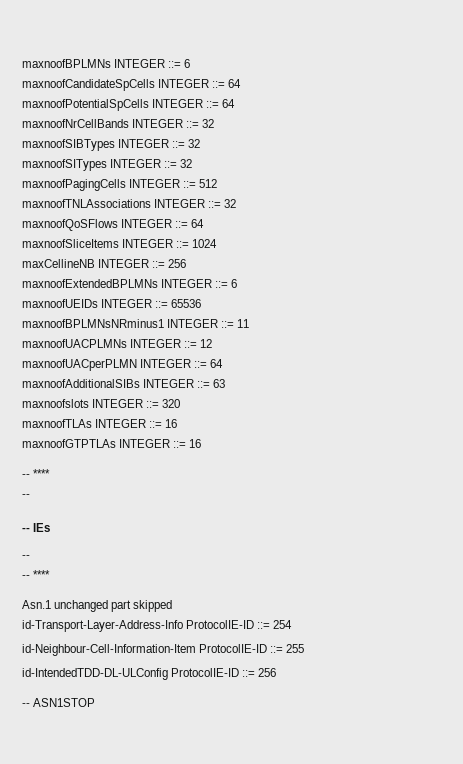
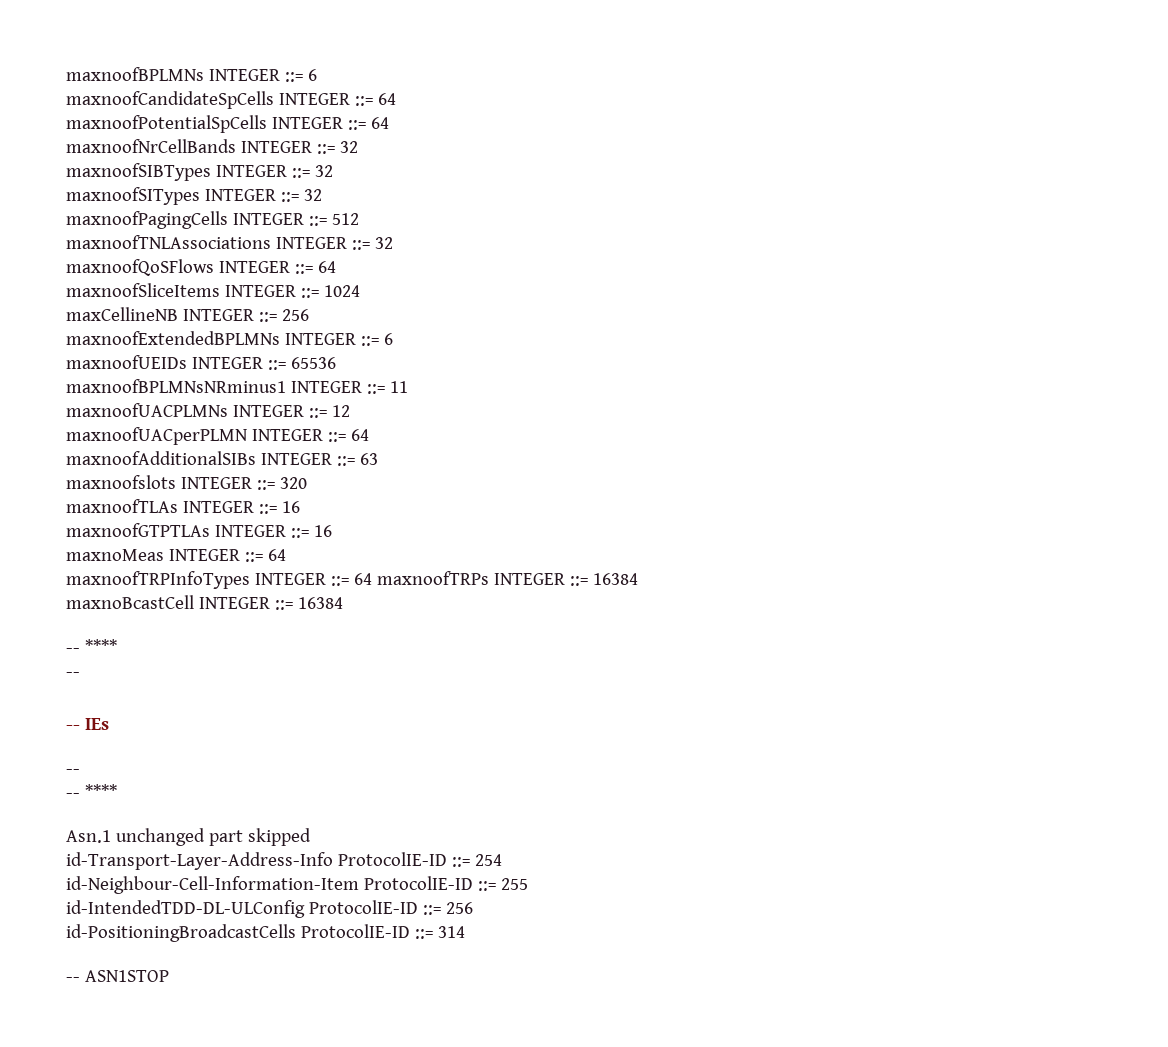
+ maxnoMeas INTEGER ::= 64
+ maxnoofTRPInfoTypes INTEGER ::= 64 maxnoofTRPs INTEGER ::= 16384
+ maxnoBcastCell INTEGER ::= 16384
+ id-PositioningBroadcastCells ProtocolIE-ID ::= 314

